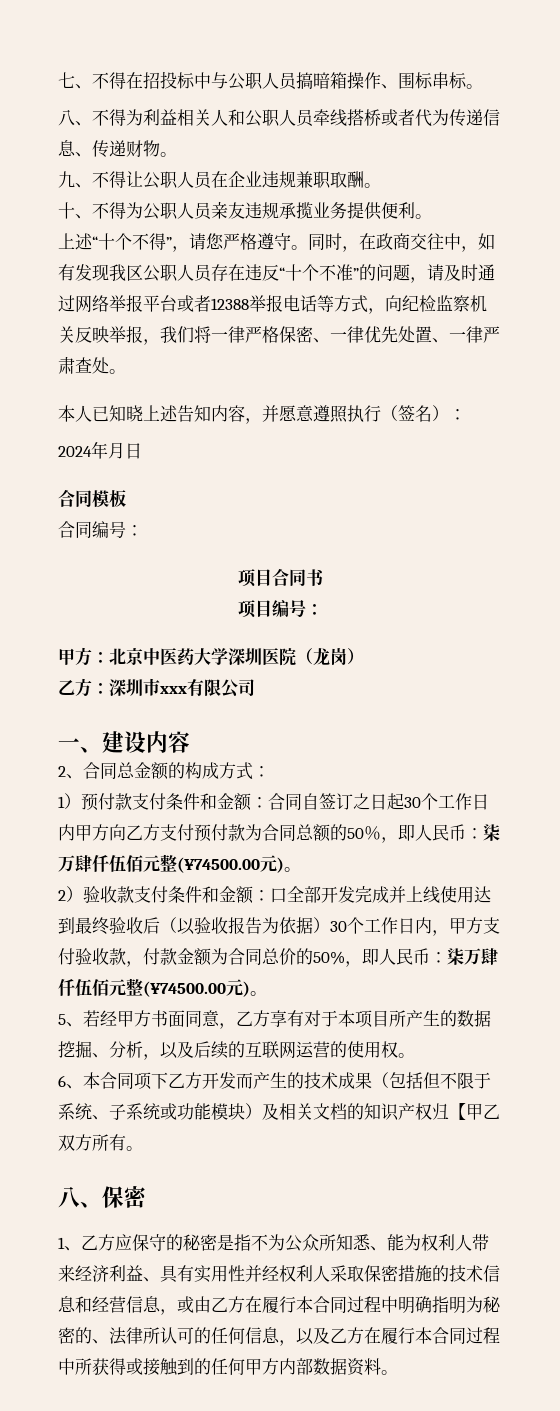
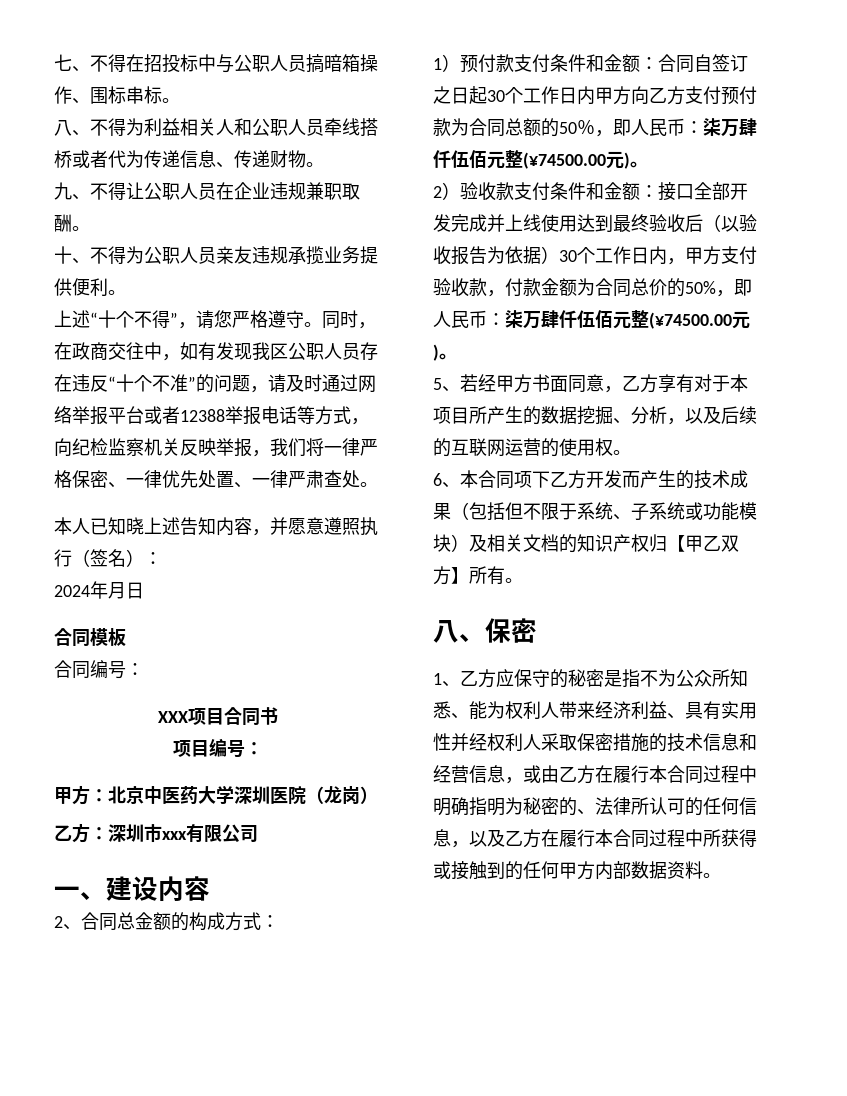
- 项目合同书
+ XXX项目合同书
- 2）验收款支付条件和金额：口全部开发完成并上线使用达到最终验收后（以验收报告为依据）30个工作日内，甲方支付验收款，付款金额为合同总价的50%，即人民币：柒万肆仟伍佰元整(¥74500.00元)。
+ 2）验收款支付条件和金额：接口全部开发完成并上线使用达到最终验收后（以验收报告为依据）30个工作日内，甲方支付验收款，付款金额为合同总价的50%，即人民币：柒万肆仟伍佰元整(¥74500.00元)。
- 6、本合同项下乙方开发而产生的技术成果（包括但不限于系统、子系统或功能模块）及相关文档的知识产权归【甲乙双方所有。
+ 6、本合同项下乙方开发而产生的技术成果（包括但不限于系统、子系统或功能模块）及相关文档的知识产权归【甲乙双方】所有。

